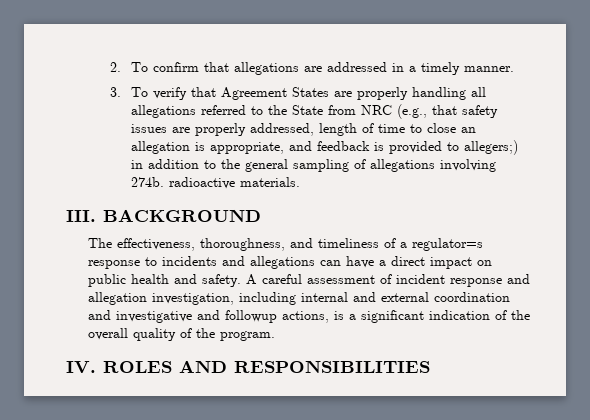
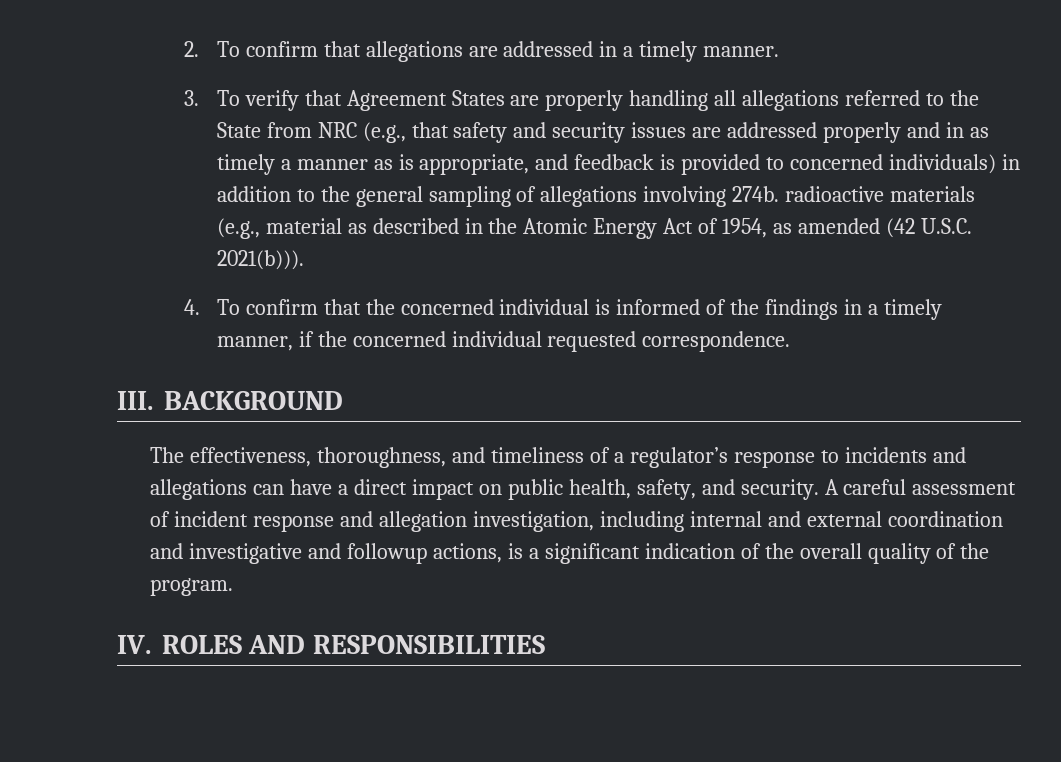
- 3. To verify that Agreement States are properly handling all allegations referred to the State from NRC (e.g., that safety issues are properly addressed, length of time to close an allegation is appropriate, and feedback is provided to allegers;) in addition to the general sampling of allegations involving 274b. radioactive materials.
+ 3. To verify that Agreement States are properly handling all allegations referred to the State from NRC (e.g., that safety and security issues are addressed properly and in as timely a manner as is appropriate, and feedback is provided to concerned individuals) in addition to the general sampling of allegations involving 274b. radioactive materials (e.g., material as described in the Atomic Energy Act of 1954, as amended (42 U.S.C. 2021(b))).
+ 4. To confirm that the concerned individual is informed of the findings in a timely manner, if the concerned individual requested correspondence.
- The effectiveness, thoroughness, and timeliness of a regulator=s response to incidents and allegations can have a direct impact on public health and safety.
+ The effectiveness, thoroughness, and timeliness of a regulator’s response to incidents and allegations can have a direct impact on public health, safety, and security.

